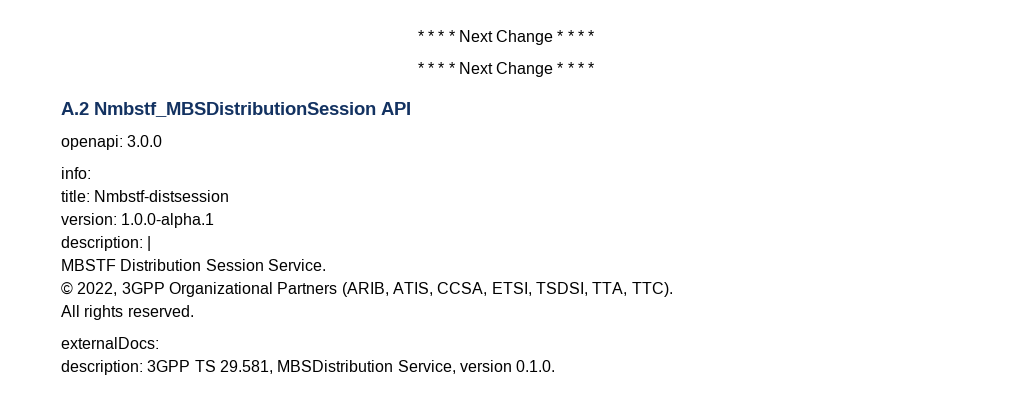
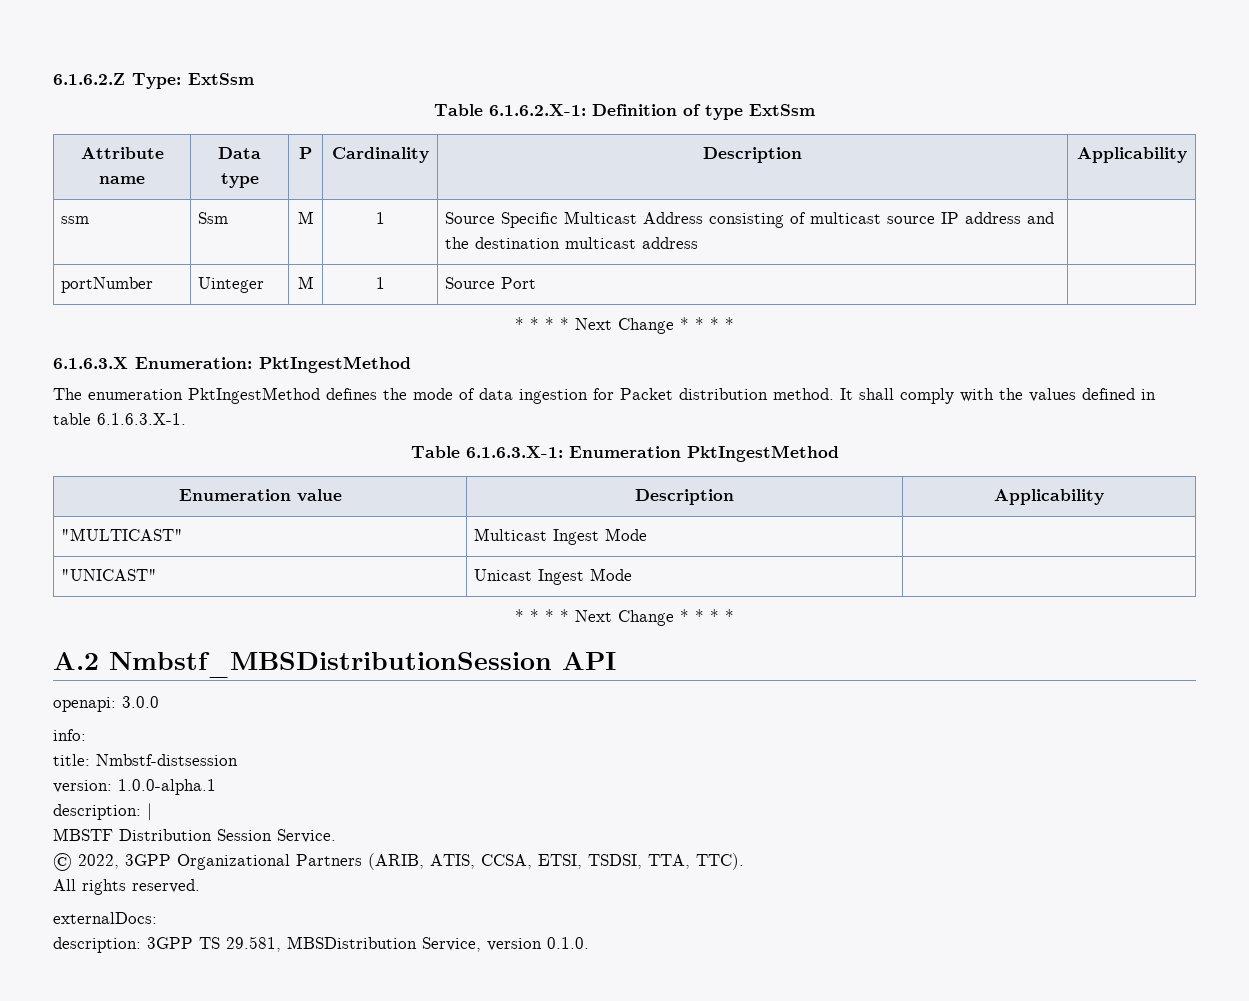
+ 6.1.6.2.Z Type: ExtSsm
+ Table 6.1.6.2.X-1: Definition of type ExtSsm
+ Attribute name | Data type | P | Cardinality | Description | Applicability
+ ssm | Ssm | M | 1 | Source Specific Multicast Address consisting of multicast source IP address and the destination multicast address |
+ portNumber | Uinteger | M | 1 | Source Port |
+ 6.1.6.3.X Enumeration: PktIngestMethod
+ The enumeration PktIngestMethod defines the mode of data ingestion for Packet distribution method. It shall comply with the values defined in table 6.1.6.3.X-1.
+ Table 6.1.6.3.X-1: Enumeration PktIngestMethod
+ Enumeration value | Description | Applicability
+ "MULTICAST" | Multicast Ingest Mode |
+ "UNICAST" | Unicast Ingest Mode |

